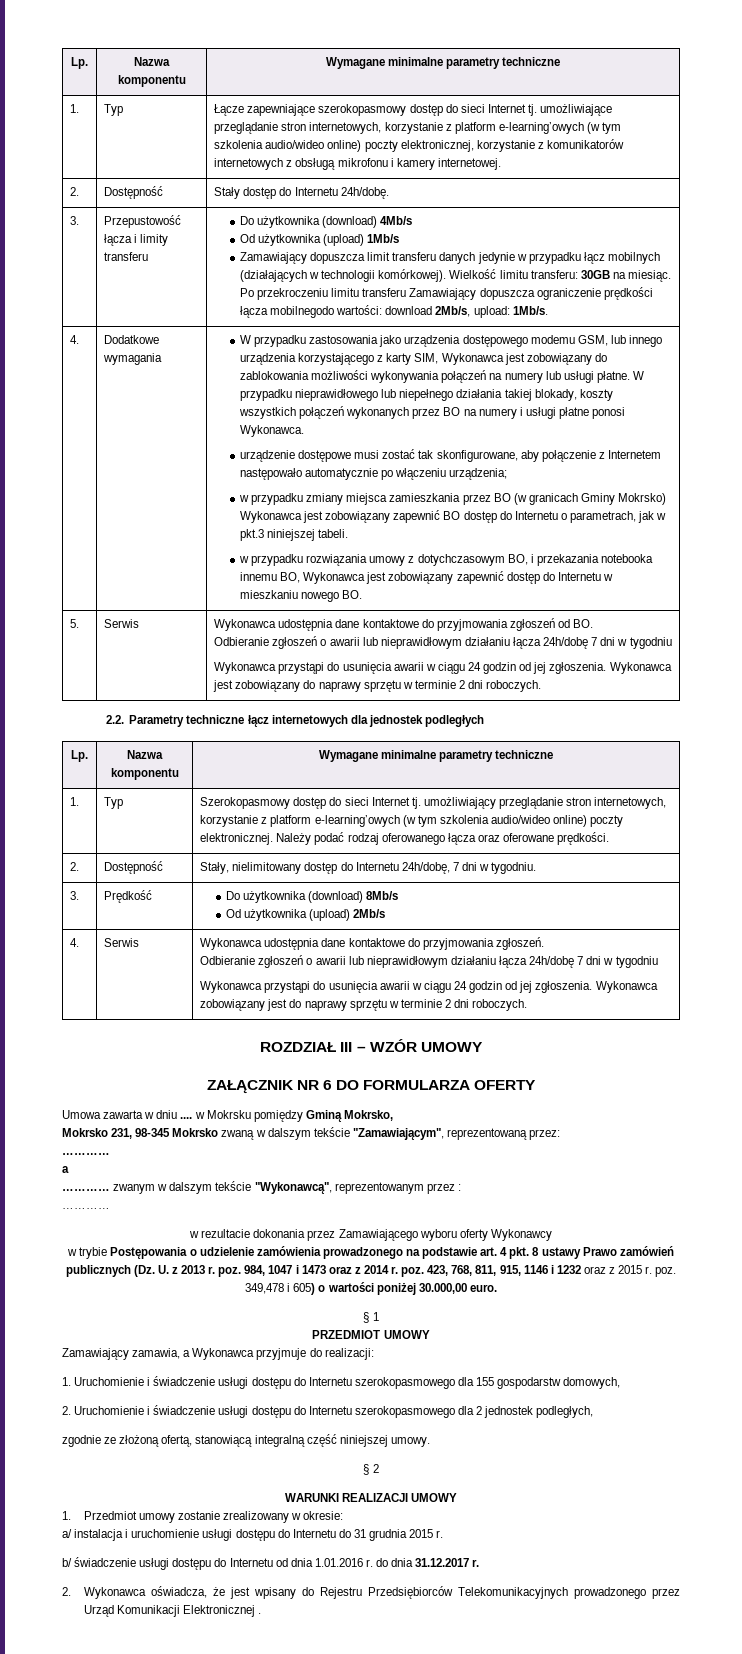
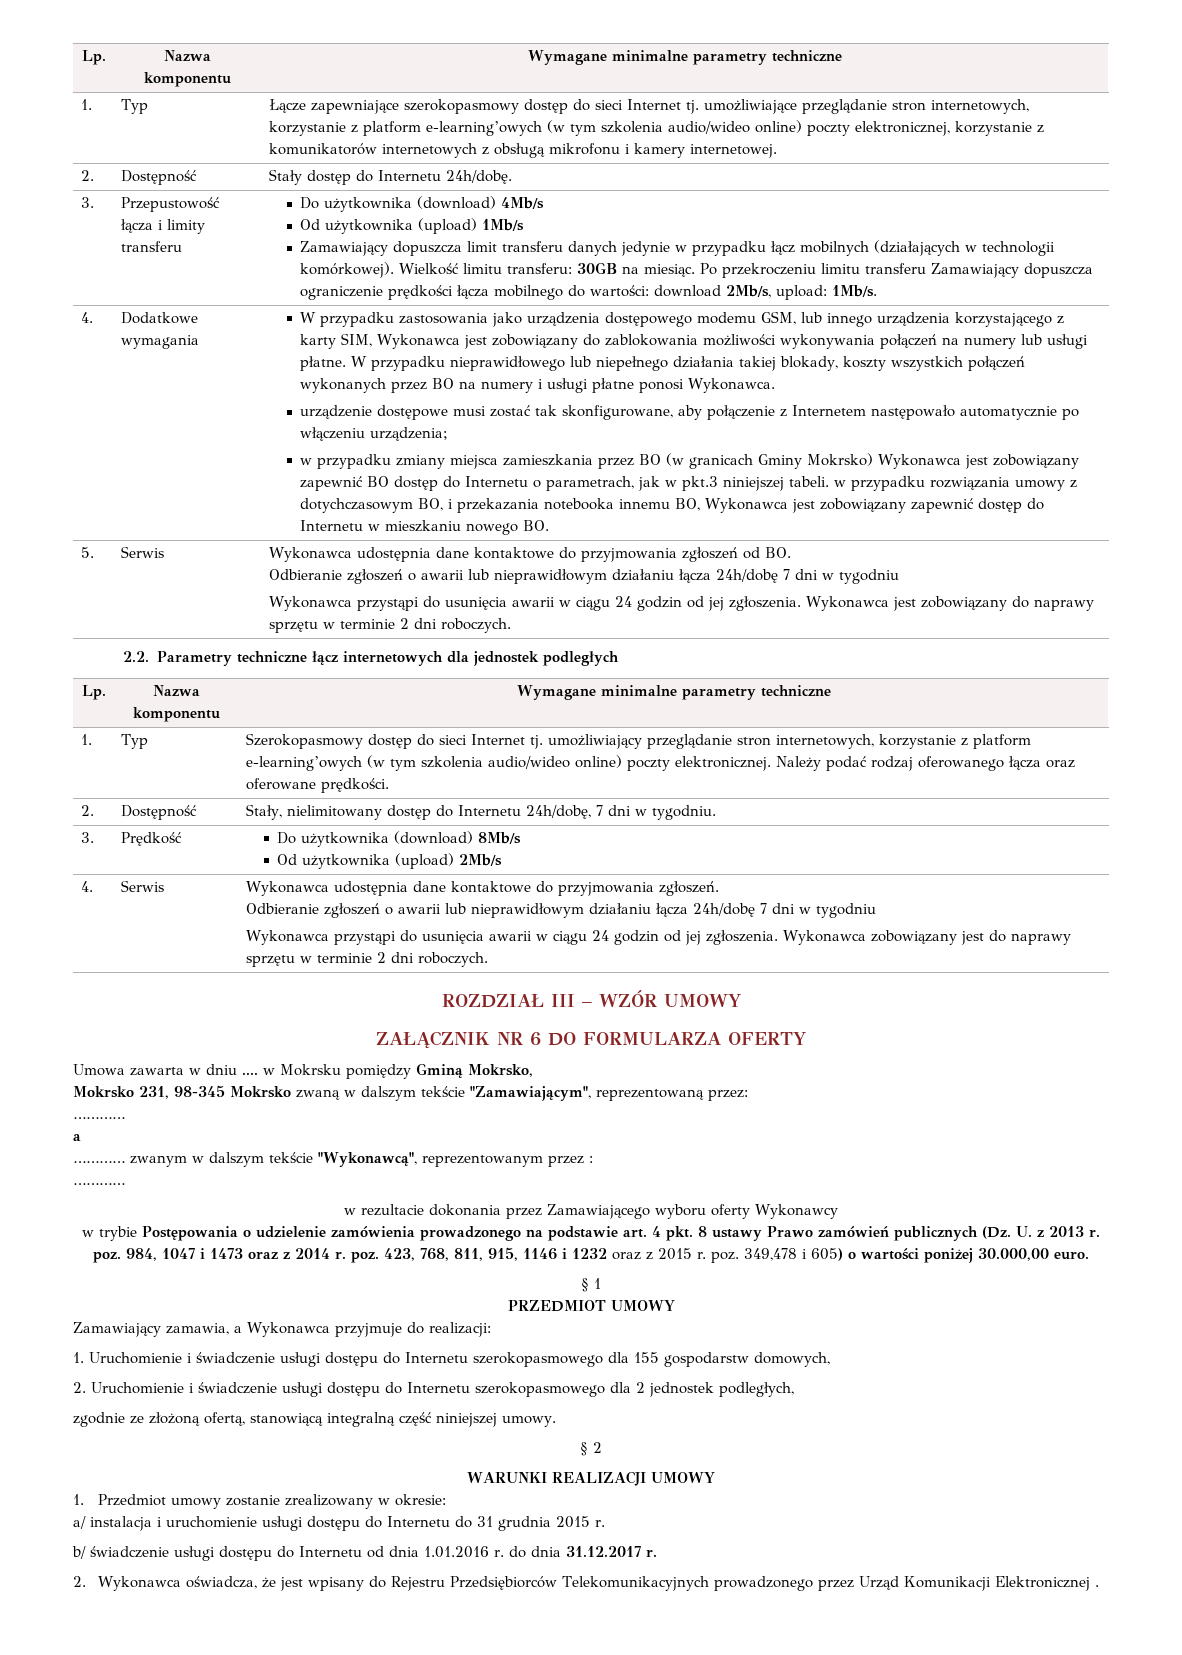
- Po przekroczeniu limitu transferu Zamawiający dopuszcza ograniczenie prędkości łącza mobilnegodo wartości: download 2Mb/s, upload: 1Mb/s.
+ Po przekroczeniu limitu transferu Zamawiający dopuszcza ograniczenie prędkości łącza mobilnego do wartości: download 2Mb/s, upload: 1Mb/s.
- w przypadku zmiany miejsca zamieszkania przez BO (w granicach Gminy Mokrsko) Wykonawca jest zobowiązany zapewnić BO dostęp do Internetu o parametrach, jak w pkt.3 niniejszej tabeli.
- w przypadku rozwiązania umowy z dotychczasowym BO, i przekazania notebooka innemu BO, Wykonawca jest zobowiązany zapewnić dostęp do Internetu w mieszkaniu nowego BO.
+ w przypadku zmiany miejsca zamieszkania przez BO (w granicach Gminy Mokrsko) Wykonawca jest zobowiązany zapewnić BO dostęp do Internetu o parametrach, jak w pkt.3 niniejszej tabeli. w przypadku rozwiązania umowy z dotychczasowym BO, i przekazania notebooka innemu BO, Wykonawca jest zobowiązany zapewnić dostęp do Internetu w mieszkaniu nowego BO.

